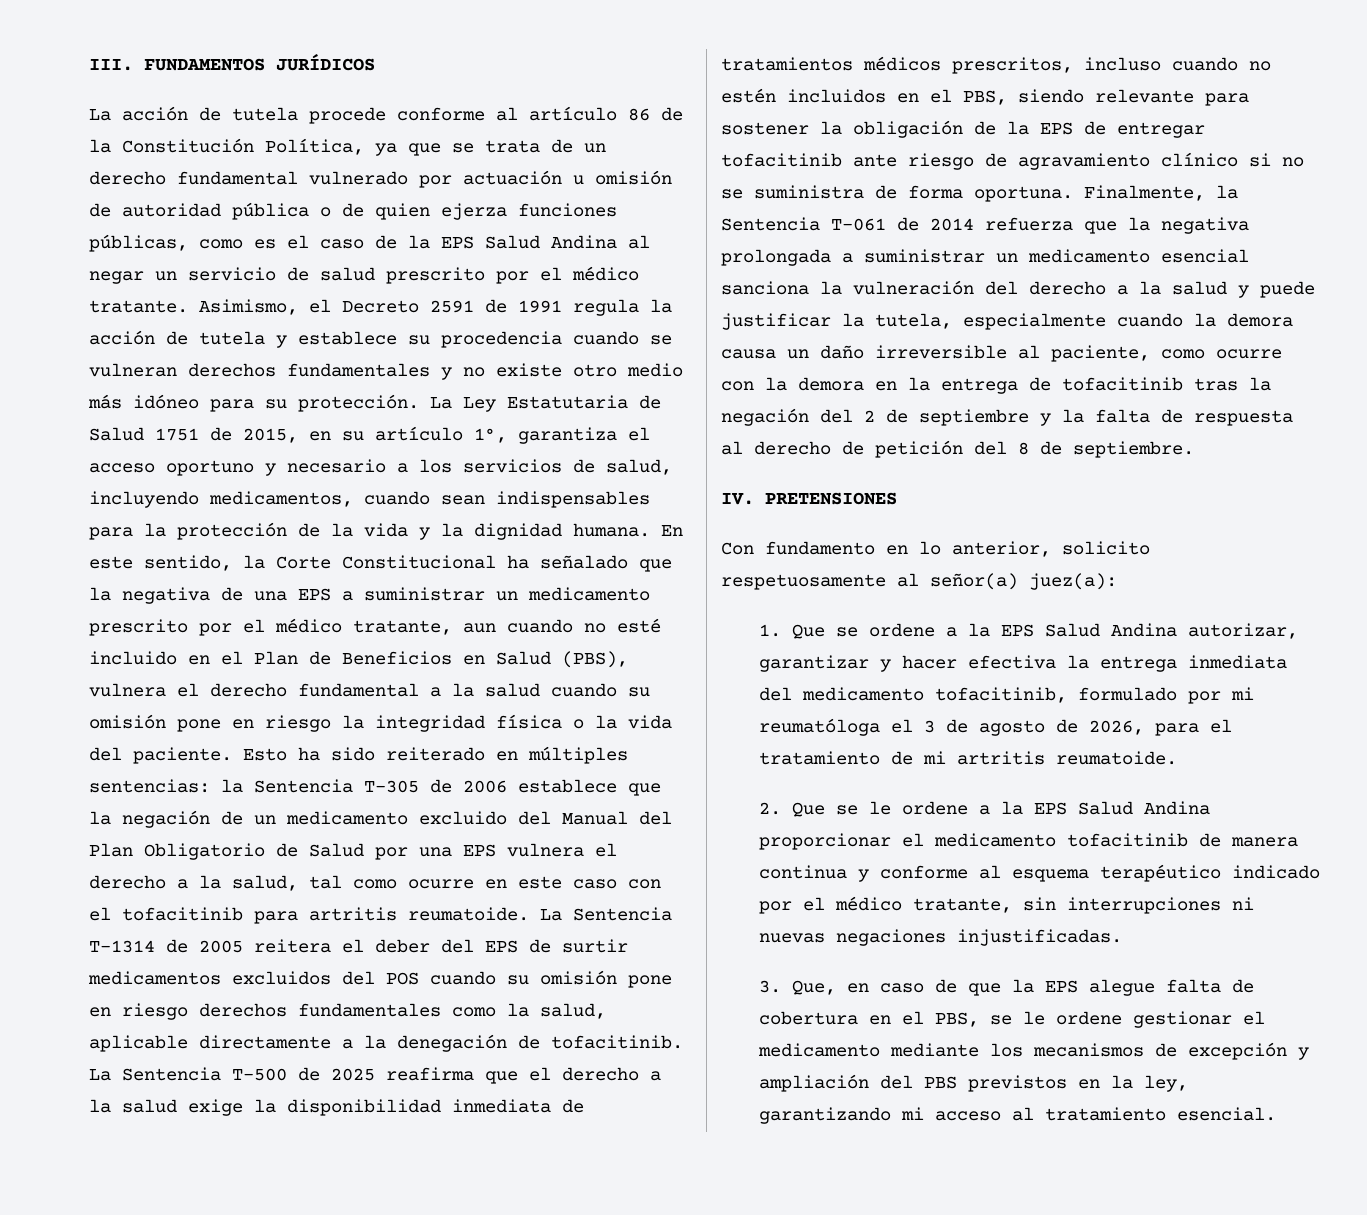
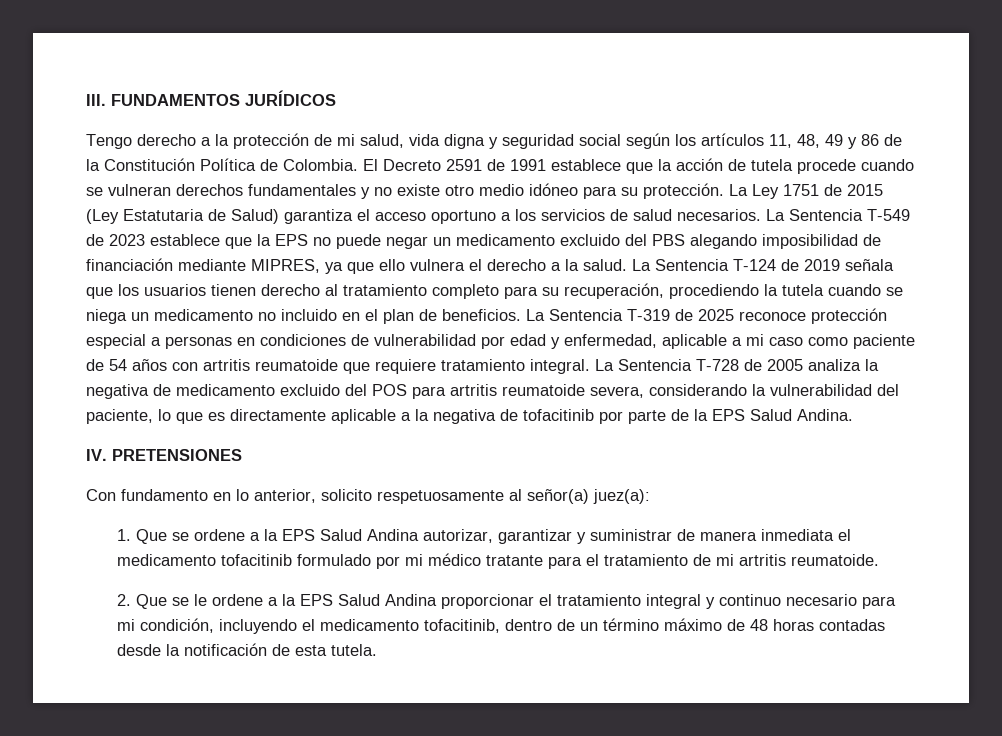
- La acción de tutela procede conforme al artículo 86 de la Constitución Política, ya que se trata de un derecho fundamental vulnerado por actuación u omisión de autoridad pública o de quien ejerza funciones públicas, como es el caso de la EPS Salud Andina al negar un servicio de salud prescrito por el médico tratante. Asimismo, el Decreto 2591 de 1991 regula la acción de tutela y establece su procedencia cuando se vulneran derechos fundamentales y no existe otro medio más idóneo para su protección.
+ Tengo derecho a la protección de mi salud, vida digna y seguridad social según los artículos 11, 48, 49 y 86 de la Constitución Política de Colombia. El Decreto 2591 de 1991 establece que la acción de tutela procede cuando se vulneran derechos fundamentales y no existe otro medio idóneo para su protección.
- La Ley Estatutaria de Salud 1751 de 2015, en su artículo 1°, garantiza el acceso oportuno y necesario a los servicios de salud, incluyendo medicamentos, cuando sean indispensables para la protección de la vida y la dignidad humana. En este sentido, la Corte Constitucional ha señalado que la negativa de una EPS a suministrar un medicamento prescrito por el médico tratante, aun cuando no esté incluido en el Plan de Beneficios en Salud (PBS), vulnera el derecho fundamental a la salud cuando su omisión pone en riesgo la integridad física o la vida del paciente. Esto ha sido reiterado en múltiples sentencias: la Sentencia T-305 de 2006 establece que la negación de un medicamento excluido del Manual del Plan Obligatorio de Salud por una EPS vulnera el derecho a la salud, tal como ocurre en este caso con el tofacitinib para artritis reumatoide. La Sentencia T-1314 de 2005 reitera el deber del EPS de surtir medicamentos excluidos del POS cuando su omisión pone en riesgo derechos fundamentales como la salud, aplicable directamente a la denegación de tofacitinib. La Sentencia T-500 de 2025 reafirma que el derecho a la salud exige la disponibilidad inmediata de tratamientos médicos prescritos, incluso cuando no estén incluidos en el PBS, siendo relevante para sostener la obligación de la EPS de entregar tofacitinib ante riesgo de agravamiento clínico si no se suministra de forma oportuna. Finalmente, la Sentencia T-061 de 2014 refuerza que la negativa prolongada a suministrar un medicamento esencial sanciona la vulneración del derecho a la salud y puede justificar la tutela, especialmente cuando la demora causa un daño irreversible al paciente, como ocurre con la demora en la entrega de tofacitinib tras la negación del 2 de septiembre y la falta de respuesta al derecho de petición del 8 de septiembre.
+ La Ley 1751 de 2015 (Ley Estatutaria de Salud) garantiza el acceso oportuno a los servicios de salud necesarios. La Sentencia T-549 de 2023 establece que la EPS no puede negar un medicamento excluido del PBS alegando imposibilidad de financiación mediante MIPRES, ya que ello vulnera el derecho a la salud. La Sentencia T-124 de 2019 señala que los usuarios tienen derecho al tratamiento completo para su recuperación, procediendo la tutela cuando se niega un medicamento no incluido en el plan de beneficios. La Sentencia T-319 de 2025 reconoce protección especial a personas en condiciones de vulnerabilidad por edad y enfermedad, aplicable a mi caso como paciente de 54 años con artritis reumatoide que requiere tratamiento integral. La Sentencia T-728 de 2005 analiza la negativa de medicamento excluido del POS para artritis reumatoide severa, considerando la vulnerabilidad del paciente, lo que es directamente aplicable a la negativa de tofacitinib por parte de la EPS Salud Andina.
- 1. Que se ordene a la EPS Salud Andina autorizar, garantizar y hacer efectiva la entrega inmediata del medicamento tofacitinib, formulado por mi reumatóloga el 3 de agosto de 2026, para el tratamiento de mi artritis reumatoide.
+ 1. Que se ordene a la EPS Salud Andina autorizar, garantizar y suministrar de manera inmediata el medicamento tofacitinib formulado por mi médico tratante para el tratamiento de mi artritis reumatoide.
- 2. Que se le ordene a la EPS Salud Andina proporcionar el medicamento tofacitinib de manera continua y conforme al esquema terapéutico indicado por el médico tratante, sin interrupciones ni nuevas negaciones injustificadas.
- 3. Que, en caso de que la EPS alegue falta de cobertura en el PBS, se le ordene gestionar el medicamento mediante los mecanismos de excepción y ampliación del PBS previstos en la ley, garantizando mi acceso al tratamiento esencial.
+ 2. Que se le ordene a la EPS Salud Andina proporcionar el tratamiento integral y continuo necesario para mi condición, incluyendo el medicamento tofacitinib, dentro de un término máximo de 48 horas contadas desde la notificación de esta tutela.

